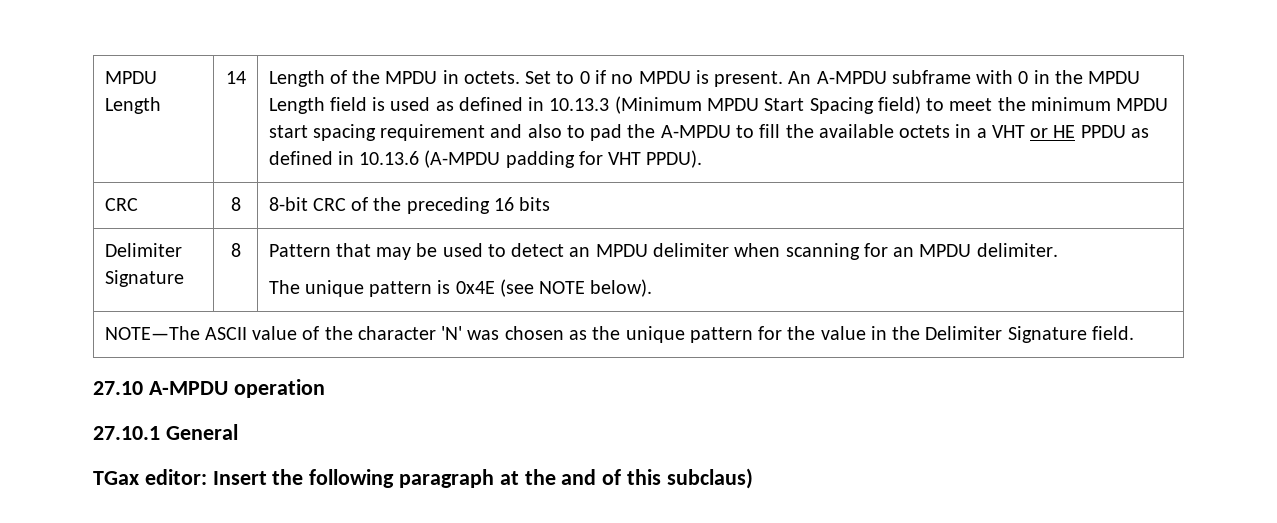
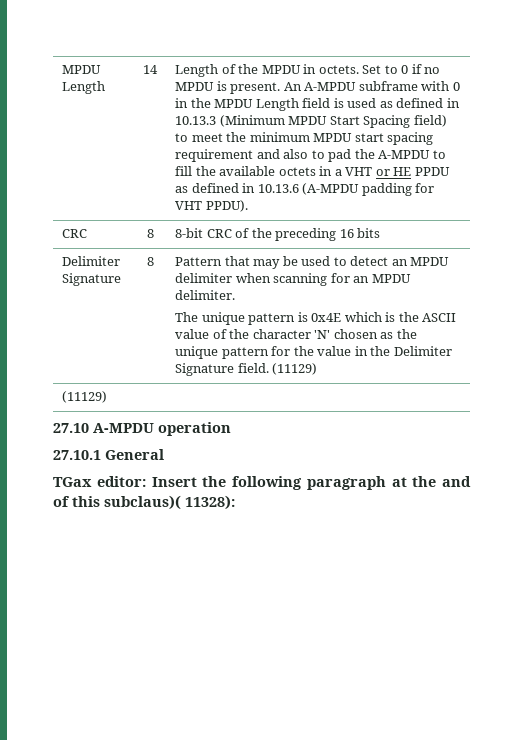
- The unique pattern is 0x4E (see NOTE below).
- NOTE—The ASCII value of the character 'N' was chosen as the unique pattern for the value in the Delimiter Signature field.
+ The unique pattern is 0x4E which is the ASCII value of the character 'N' chosen as the unique pattern for the value in the Delimiter Signature field. (11129)
+ (11129)
- TGax editor: Insert the following paragraph at the and of this subclaus)
+ TGax editor: Insert the following paragraph at the and of this subclaus)( 11328):

